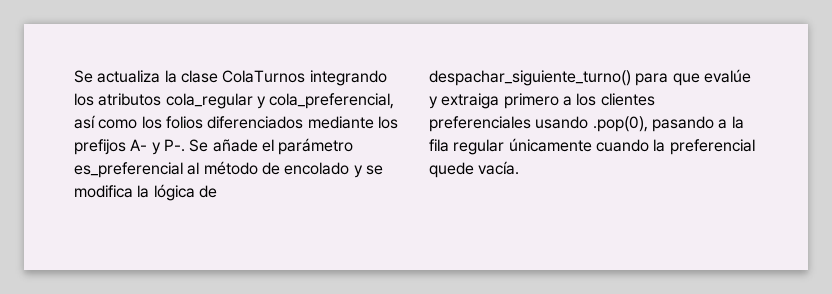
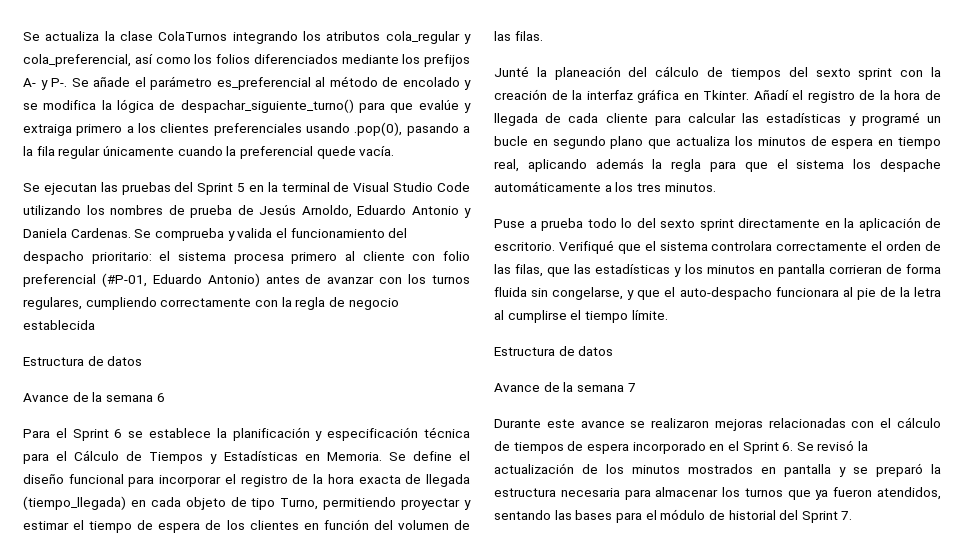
+ Se ejecutan las pruebas del Sprint 5 en la terminal de Visual Studio Code utilizando los nombres de prueba de Jesús Arnoldo, Eduardo Antonio y Daniela Cardenas. Se comprueba y valida el funcionamiento del despacho prioritario: el sistema procesa primero al cliente con folio preferencial (#P-01, Eduardo Antonio) antes de avanzar con los turnos regulares, cumpliendo correctamente con la regla de negocio establecida
+ Estructura de datos
+ Avance de la semana 6
+ Para el Sprint 6 se establece la planificación y especificación técnica para el Cálculo de Tiempos y Estadísticas en Memoria. Se define el diseño funcional para incorporar el registro de la hora exacta de llegada (tiempo_llegada) en cada objeto de tipo Turno, permitiendo proyectar y estimar el tiempo de espera de los clientes en función del volumen de las filas.
+ Junté la planeación del cálculo de tiempos del sexto sprint con la creación de la interfaz gráfica en Tkinter. Añadí el registro de la hora de llegada de cada cliente para calcular las estadísticas y programé un bucle en segundo plano que actualiza los minutos de espera en tiempo real, aplicando además la regla para que el sistema los despache automáticamente a los tres minutos.
+ Puse a prueba todo lo del sexto sprint directamente en la aplicación de escritorio. Verifiqué que el sistema controlara correctamente el orden de las filas, que las estadísticas y los minutos en pantalla corrieran de forma fluida sin congelarse, y que el auto-despacho funcionara al pie de la letra al cumplirse el tiempo límite.
+ Estructura de datos
+ Avance de la semana 7
+ Durante este avance se realizaron mejoras relacionadas con el cálculo de tiempos de espera incorporado en el Sprint 6. Se revisó la actualización de los minutos mostrados en pantalla y se preparó la estructura necesaria para almacenar los turnos que ya fueron atendidos, sentando las bases para el módulo de historial del Sprint 7.

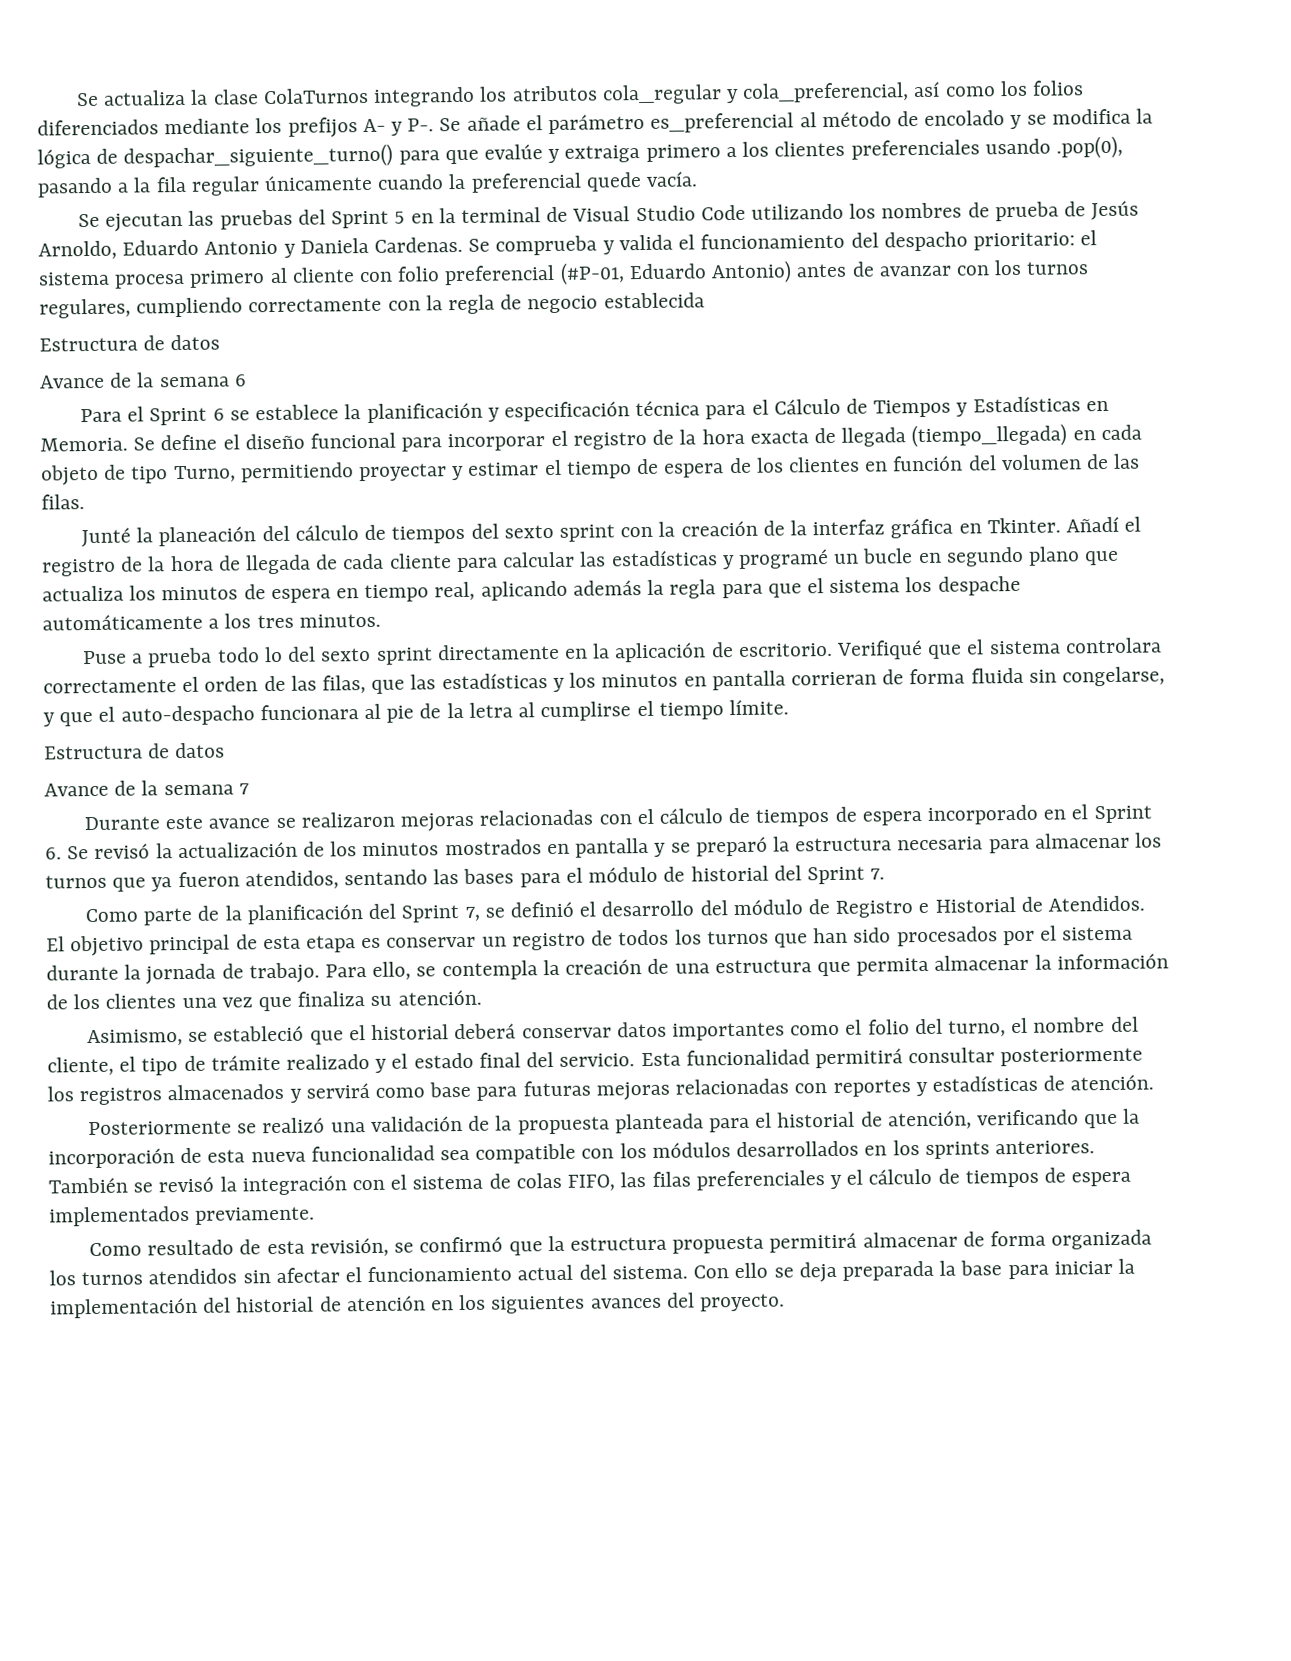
+ Como parte de la planificación del Sprint 7, se definió el desarrollo del módulo de Registro e Historial de Atendidos. El objetivo principal de esta etapa es conservar un registro de todos los turnos que han sido procesados por el sistema durante la jornada de trabajo. Para ello, se contempla la creación de una estructura que permita almacenar la información de los clientes una vez que finaliza su atención.
+ Asimismo, se estableció que el historial deberá conservar datos importantes como el folio del turno, el nombre del cliente, el tipo de trámite realizado y el estado final del servicio. Esta funcionalidad permitirá consultar posteriormente los registros almacenados y servirá como base para futuras mejoras relacionadas con reportes y estadísticas de atención.
+ Posteriormente se realizó una validación de la propuesta planteada para el historial de atención, verificando que la incorporación de esta nueva funcionalidad sea compatible con los módulos desarrollados en los sprints anteriores. También se revisó la integración con el sistema de colas FIFO, las filas preferenciales y el cálculo de tiempos de espera implementados previamente.
+ Como resultado de esta revisión, se confirmó que la estructura propuesta permitirá almacenar de forma organizada los turnos atendidos sin afectar el funcionamiento actual del sistema. Con ello se deja preparada la base para iniciar la implementación del historial de atención en los siguientes avances del proyecto.

